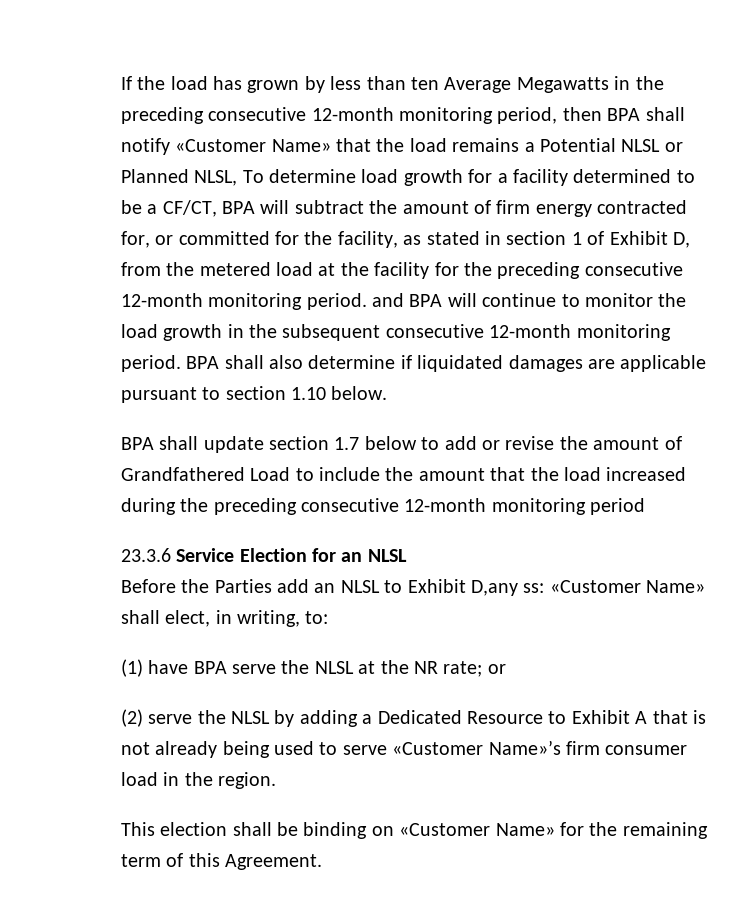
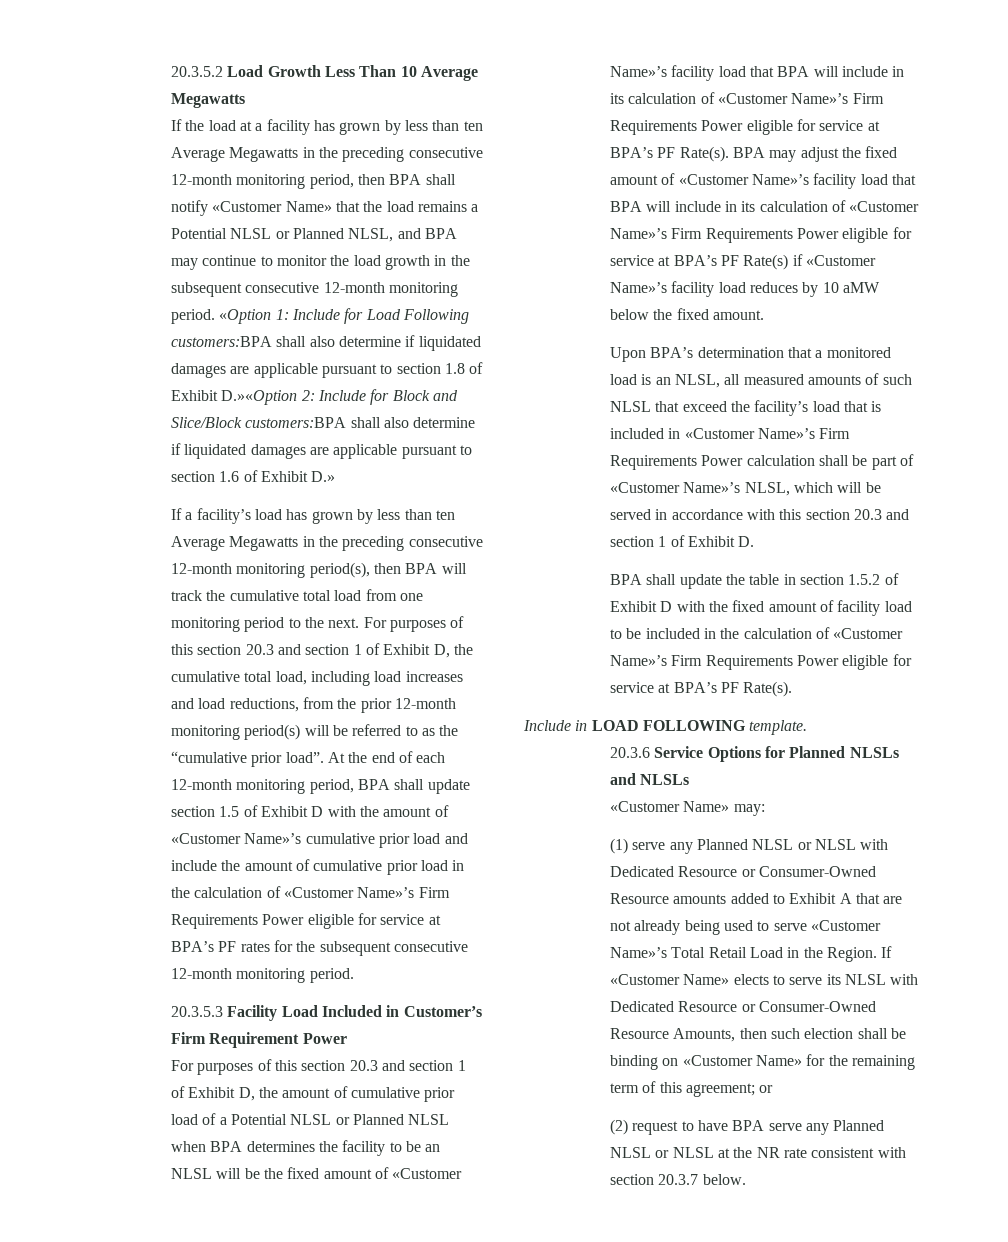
- If the load has grown by less than ten Average Megawatts in the preceding consecutive 12-month monitoring period, then BPA shall notify «Customer Name» that the load remains a Potential NLSL or Planned NLSL, To determine load growth for a facility determined to be a CF/CT, BPA will subtract the amount of firm energy contracted for, or committed for the facility, as stated in section 1 of Exhibit D, from the metered load at the facility for the preceding consecutive 12-month monitoring period. and BPA will continue to monitor the load growth in the subsequent consecutive 12-month monitoring period.
+ 20.3.5.2 Load Growth Less Than 10 Average Megawatts
+ If the load at a facility has grown by less than ten Average Megawatts in the preceding consecutive 12-month monitoring period, then BPA shall notify «Customer Name» that the load remains a Potential NLSL or Planned NLSL, and BPA may continue to monitor the load growth in the subsequent consecutive 12-month monitoring period.
- BPA shall also determine if liquidated damages are applicable pursuant to section 1.10 below.
- BPA shall update section 1.7 below to add or revise the amount of Grandfathered Load to include the amount that the load increased during the preceding consecutive 12-month monitoring period
- 23.3.6 Service Election for an NLSL
- Before the Parties add an NLSL to Exhibit D,any ss: «Customer Name» shall elect, in writing, to:
- (1) have BPA serve the NLSL at the NR rate; or
- (2) serve the NLSL by adding a Dedicated Resource to Exhibit A that is not already being used to serve «Customer Name»’s firm consumer load in the region.
- This election shall be binding on «Customer Name» for the remaining term of this Agreement.
+ «Option 1: Include for Load Following customers:BPA shall also determine if liquidated damages are applicable pursuant to section 1.8 of Exhibit D.»«Option 2: Include for Block and Slice/Block customers:BPA shall also determine if liquidated damages are applicable pursuant to section 1.6 of Exhibit D.»
+ If a facility’s load has grown by less than ten Average Megawatts in the preceding consecutive 12-month monitoring period(s), then BPA will track the cumulative total load from one monitoring period to the next. For purposes of this section 20.3 and section 1 of Exhibit D, the cumulative total load, including load increases and load reductions, from the prior 12-month monitoring period(s) will be referred to as the “cumulative prior load”. At the end of each 12-month monitoring period, BPA shall update section 1.5 of Exhibit D with the amount of «Customer Name»’s cumulative prior load and include the amount of cumulative prior load in the calculation of «Customer Name»’s Firm Requirements Power eligible for service at BPA’s PF rates for the subsequent consecutive 12-month monitoring period.
+ 20.3.5.3 Facility Load Included in Customer’s Firm Requirement Power
+ For purposes of this section 20.3 and section 1 of Exhibit D, the amount of cumulative prior load of a Potential NLSL or Planned NLSL when BPA determines the facility to be an NLSL will be the fixed amount of «Customer Name»’s facility load that BPA will include in its calculation of «Customer Name»’s Firm Requirements Power eligible for service at BPA’s PF Rate(s). BPA may adjust the fixed amount of «Customer Name»’s facility load that BPA will include in its calculation of «Customer Name»’s Firm Requirements Power eligible for service at BPA’s PF Rate(s) if «Customer Name»’s facility load reduces by 10 aMW below the fixed amount.
+ Upon BPA’s determination that a monitored load is an NLSL, all measured amounts of such NLSL that exceed the facility’s load that is included in «Customer Name»’s Firm Requirements Power calculation shall be part of «Customer Name»’s NLSL, which will be served in accordance with this section 20.3 and section 1 of Exhibit D.
+ BPA shall update the table in section 1.5.2 of Exhibit D with the fixed amount of facility load to be included in the calculation of «Customer Name»’s Firm Requirements Power eligible for service at BPA’s PF Rate(s).
+ Include in LOAD FOLLOWING template.
+ 20.3.6 Service Options for Planned NLSLs and NLSLs
+ «Customer Name» may:
+ (1) serve any Planned NLSL or NLSL with Dedicated Resource or Consumer-Owned Resource amounts added to Exhibit A that are not already being used to serve «Customer Name»’s Total Retail Load in the Region. If «Customer Name» elects to serve its NLSL with Dedicated Resource or Consumer-Owned Resource Amounts, then such election shall be binding on «Customer Name» for the remaining term of this agreement; or
+ (2) request to have BPA serve any Planned NLSL or NLSL at the NR rate consistent with section 20.3.7 below.

